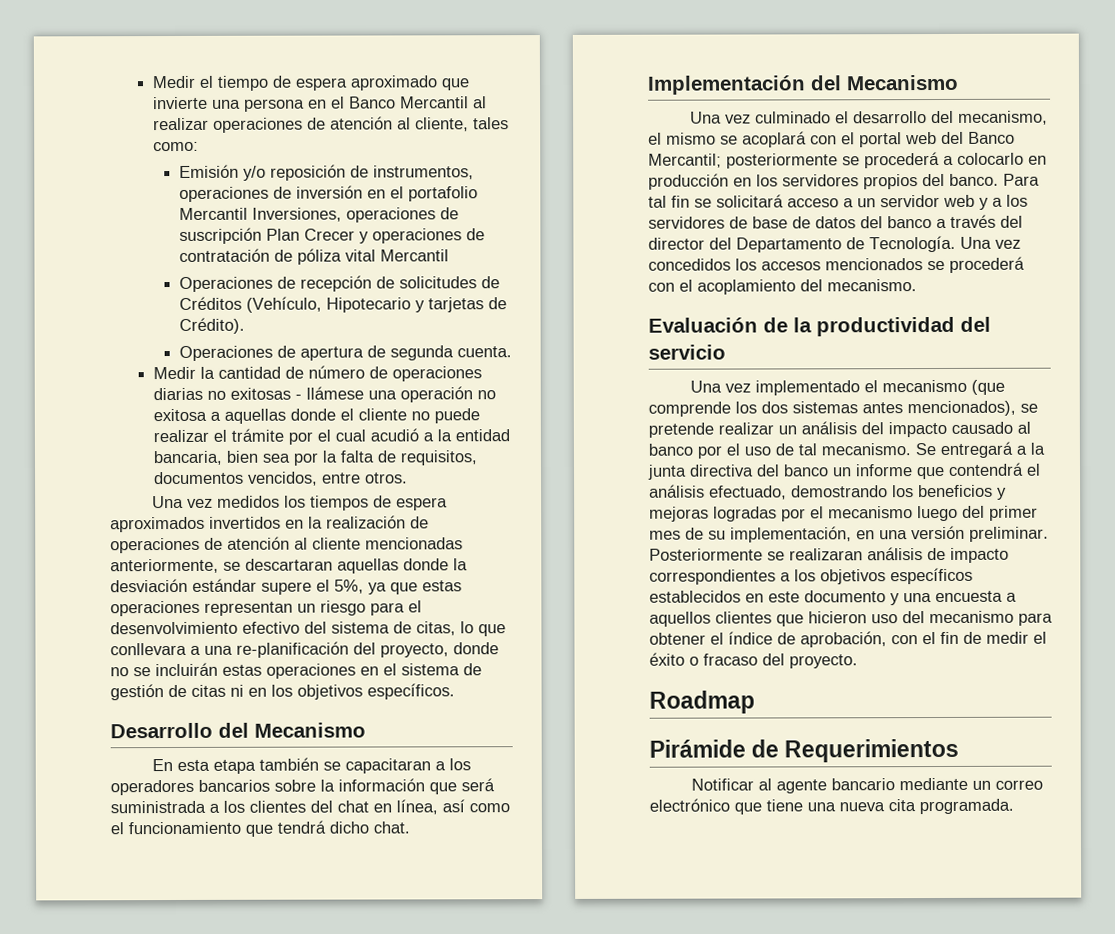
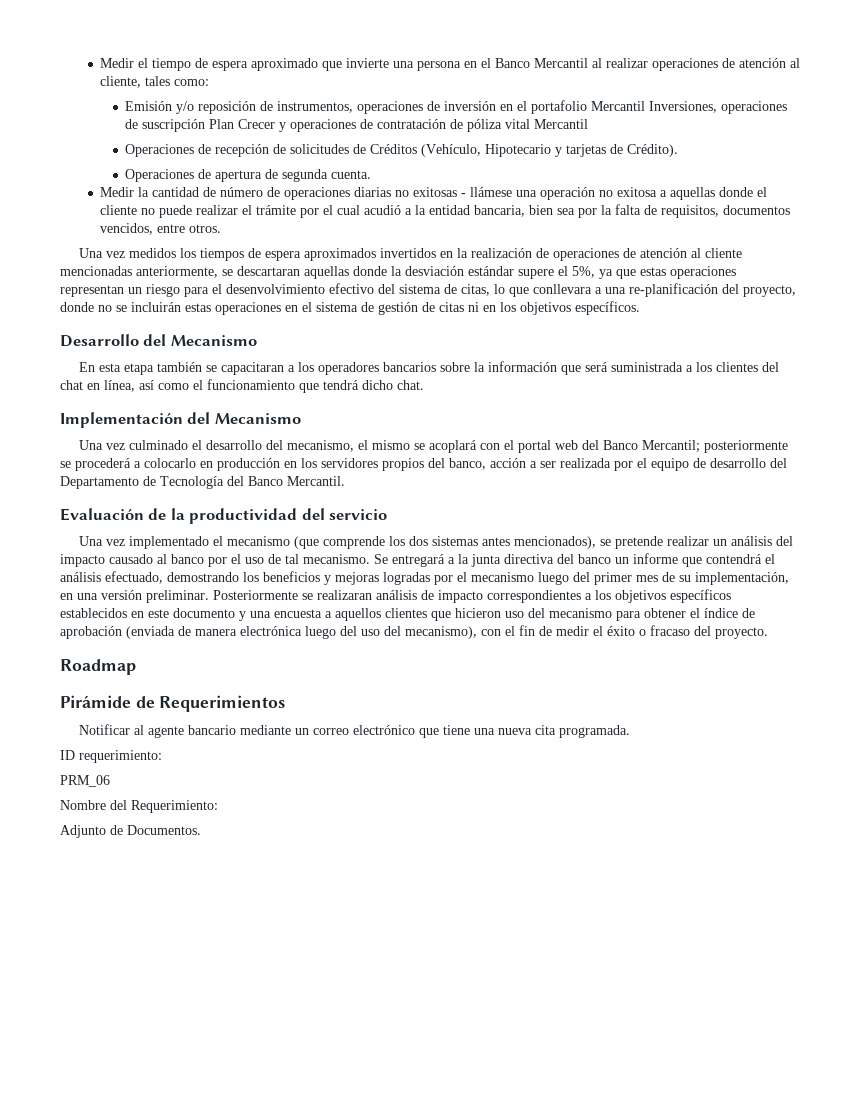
- Una vez culminado el desarrollo del mecanismo, el mismo se acoplará con el portal web del Banco Mercantil; posteriormente se procederá a colocarlo en producción en los servidores propios del banco. Para tal fin se solicitará acceso a un servidor web y a los servidores de base de datos del banco a través del director del Departamento de Tecnología. Una vez concedidos los accesos mencionados se procederá con el acoplamiento del mecanismo.
+ Una vez culminado el desarrollo del mecanismo, el mismo se acoplará con el portal web del Banco Mercantil; posteriormente se procederá a colocarlo en producción en los servidores propios del banco, acción a ser realizada por el equipo de desarrollo del Departamento de Tecnología del Banco Mercantil.
- Posteriormente se realizaran análisis de impacto correspondientes a los objetivos específicos establecidos en este documento y una encuesta a aquellos clientes que hicieron uso del mecanismo para obtener el índice de aprobación, con el fin de medir el éxito o fracaso del proyecto.
+ Posteriormente se realizaran análisis de impacto correspondientes a los objetivos específicos establecidos en este documento y una encuesta a aquellos clientes que hicieron uso del mecanismo para obtener el índice de aprobación (enviada de manera electrónica luego del uso del mecanismo), con el fin de medir el éxito o fracaso del proyecto.
+ ID requerimiento:
+ PRM_06
+ Nombre del Requerimiento:
+ Adjunto de Documentos.

